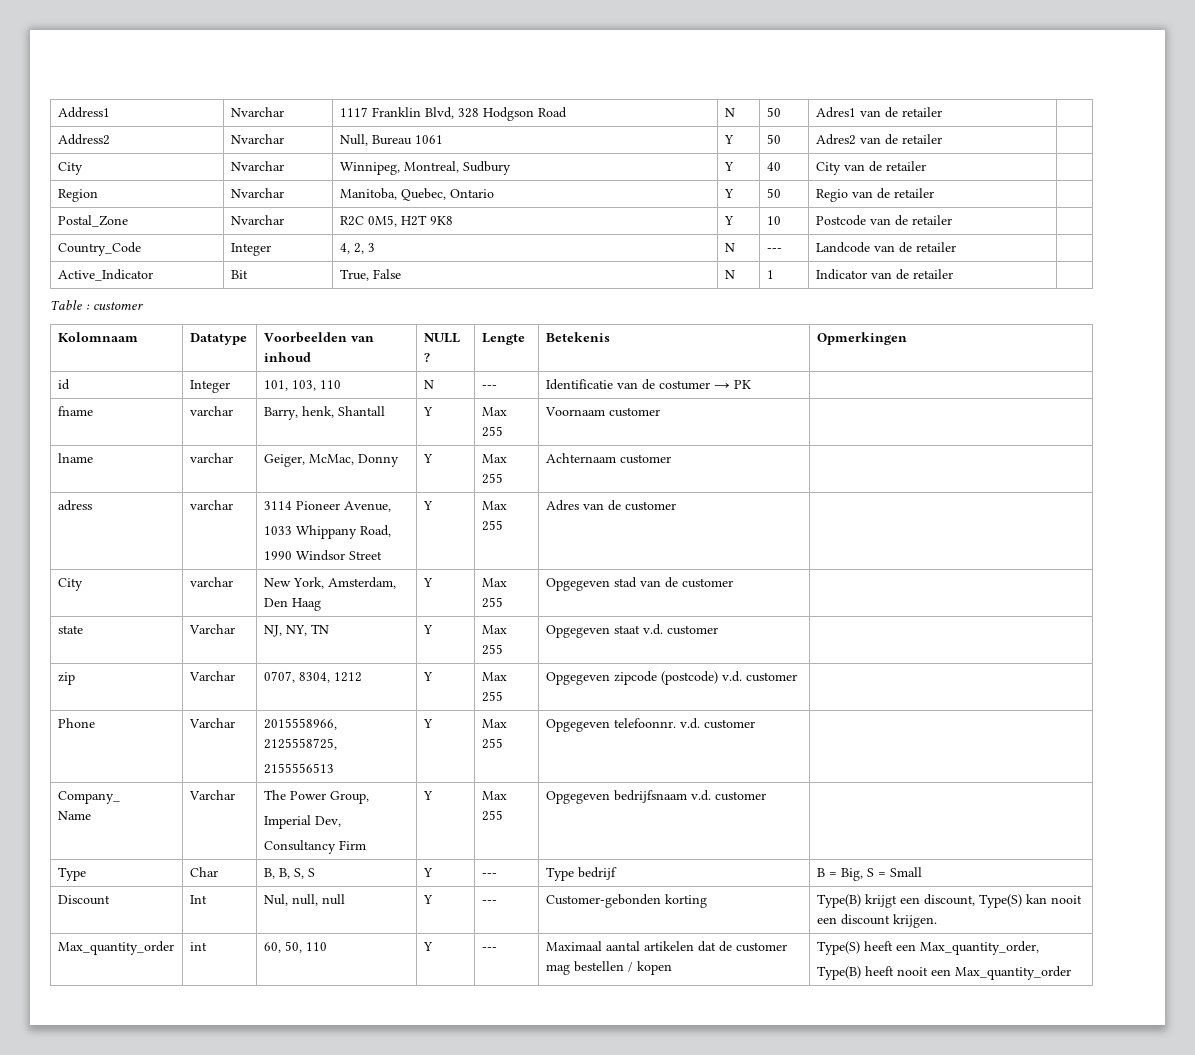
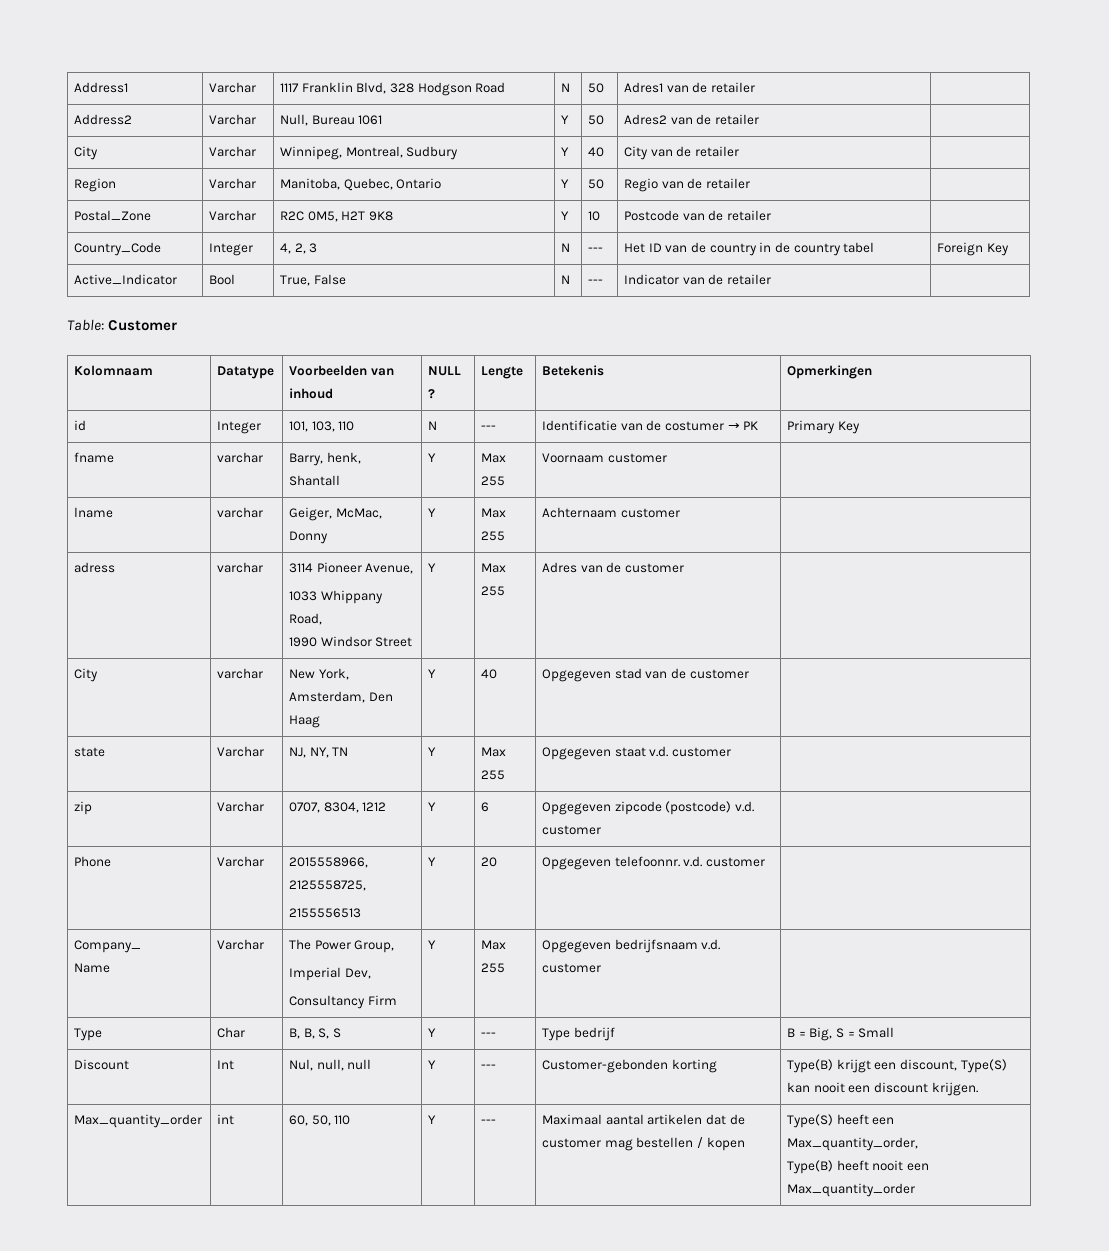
- Address1 | Nvarchar | 1117 Franklin Blvd, 328 Hodgson Road | N | 50 | Adres1 van de retailer |
+ Address1 | Varchar | 1117 Franklin Blvd, 328 Hodgson Road | N | 50 | Adres1 van de retailer |
- Address2 | Nvarchar | Null, Bureau 1061 | Y | 50 | Adres2 van de retailer |
+ Address2 | Varchar | Null, Bureau 1061 | Y | 50 | Adres2 van de retailer |
- City | Nvarchar | Winnipeg, Montreal, Sudbury | Y | 40 | City van de retailer |
+ City | Varchar | Winnipeg, Montreal, Sudbury | Y | 40 | City van de retailer |
- Region | Nvarchar | Manitoba, Quebec, Ontario | Y | 50 | Regio van de retailer |
+ Region | Varchar | Manitoba, Quebec, Ontario | Y | 50 | Regio van de retailer |
- Postal_Zone | Nvarchar | R2C 0M5, H2T 9K8 | Y | 10 | Postcode van de retailer |
+ Postal_Zone | Varchar | R2C 0M5, H2T 9K8 | Y | 10 | Postcode van de retailer |
- Country_Code | Integer | 4, 2, 3 | N | --- | Landcode van de retailer |
+ Country_Code | Integer | 4, 2, 3 | N | --- | Het ID van de country in de country tabel | Foreign Key
- Active_Indicator | Bit | True, False | N | 1 | Indicator van de retailer |
+ Active_Indicator | Bool | True, False | N | --- | Indicator van de retailer |
- Table : customer
+ Table: Customer
- id | Integer | 101, 103, 110 | N | --- | Identificatie van de costumer → PK |
+ id | Integer | 101, 103, 110 | N | --- | Identificatie van de costumer → PK | Primary Key
- City | varchar | New York, Amsterdam, Den Haag | Y | Max 255 | Opgegeven stad van de customer |
+ City | varchar | New York, Amsterdam, Den Haag | Y | 40 | Opgegeven stad van de customer |
- zip | Varchar | 0707, 8304, 1212 | Y | Max 255 | Opgegeven zipcode (postcode) v.d. customer |
+ zip | Varchar | 0707, 8304, 1212 | Y | 6 | Opgegeven zipcode (postcode) v.d. customer |
  Phone | Varchar | 2015558966, 2125558725,
- 2155556513 | Y | Max 255 | Opgegeven telefoonnr. v.d. customer |
+ 2155556513 | Y | 20 | Opgegeven telefoonnr. v.d. customer |

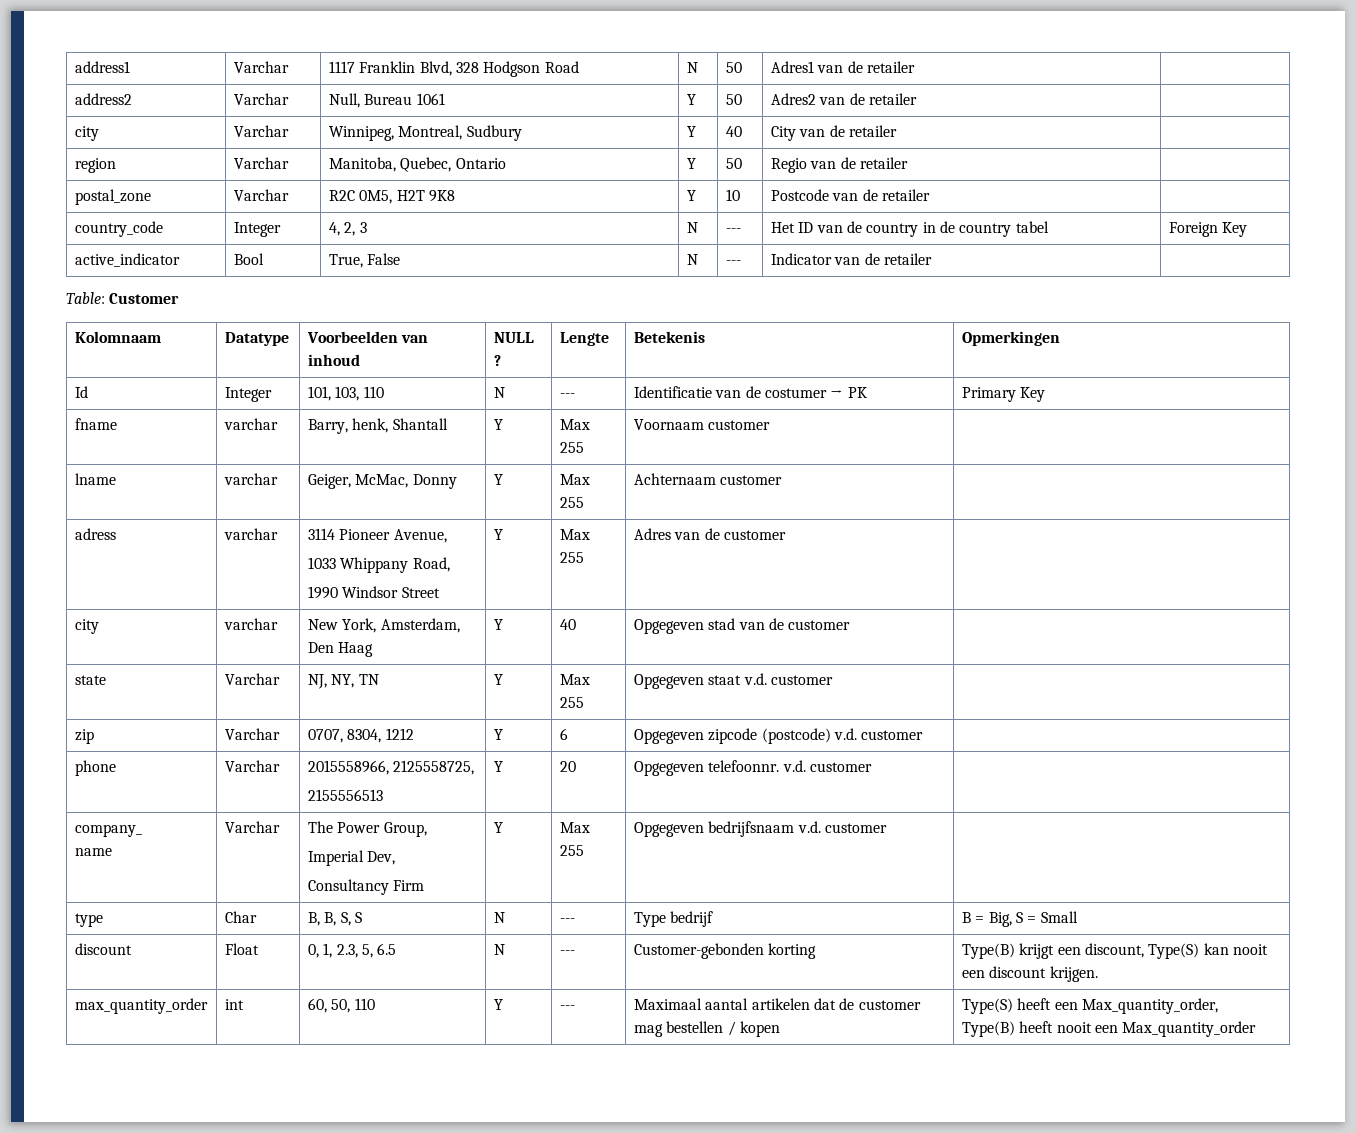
- Address1 | Varchar | 1117 Franklin Blvd, 328 Hodgson Road | N | 50 | Adres1 van de retailer |
+ address1 | Varchar | 1117 Franklin Blvd, 328 Hodgson Road | N | 50 | Adres1 van de retailer |
- Address2 | Varchar | Null, Bureau 1061 | Y | 50 | Adres2 van de retailer |
+ address2 | Varchar | Null, Bureau 1061 | Y | 50 | Adres2 van de retailer |
- City | Varchar | Winnipeg, Montreal, Sudbury | Y | 40 | City van de retailer |
+ city | Varchar | Winnipeg, Montreal, Sudbury | Y | 40 | City van de retailer |
- Region | Varchar | Manitoba, Quebec, Ontario | Y | 50 | Regio van de retailer |
+ region | Varchar | Manitoba, Quebec, Ontario | Y | 50 | Regio van de retailer |
- Postal_Zone | Varchar | R2C 0M5, H2T 9K8 | Y | 10 | Postcode van de retailer |
+ postal_zone | Varchar | R2C 0M5, H2T 9K8 | Y | 10 | Postcode van de retailer |
- Country_Code | Integer | 4, 2, 3 | N | --- | Het ID van de country in de country tabel | Foreign Key
+ country_code | Integer | 4, 2, 3 | N | --- | Het ID van de country in de country tabel | Foreign Key
- Active_Indicator | Bool | True, False | N | --- | Indicator van de retailer |
+ active_indicator | Bool | True, False | N | --- | Indicator van de retailer |
- id | Integer | 101, 103, 110 | N | --- | Identificatie van de costumer → PK | Primary Key
+ Id | Integer | 101, 103, 110 | N | --- | Identificatie van de costumer → PK | Primary Key
- City | varchar | New York, Amsterdam, Den Haag | Y | 40 | Opgegeven stad van de customer |
+ city | varchar | New York, Amsterdam, Den Haag | Y | 40 | Opgegeven stad van de customer |
- Phone | Varchar | 2015558966, 2125558725,
+ phone | Varchar | 2015558966, 2125558725,
- Company_
- Name | Varchar | The Power Group,
+ company_
+ name | Varchar | The Power Group,
- Type | Char | B, B, S, S | Y | --- | Type bedrijf | B = Big, S = Small
+ type | Char | B, B, S, S | N | --- | Type bedrijf | B = Big, S = Small
- Discount | Int | Nul, null, null | Y | --- | Customer-gebonden korting | Type(B) krijgt een discount, Type(S) kan nooit een discount krijgen.
+ discount | Float | 0, 1, 2.3, 5, 6.5 | N | --- | Customer-gebonden korting | Type(B) krijgt een discount, Type(S) kan nooit een discount krijgen.
- Max_quantity_order | int | 60, 50, 110 | Y | --- | Maximaal aantal artikelen dat de customer mag bestellen / kopen | Type(S) heeft een Max_quantity_order,
+ max_quantity_order | int | 60, 50, 110 | Y | --- | Maximaal aantal artikelen dat de customer mag bestellen / kopen | Type(S) heeft een Max_quantity_order,

